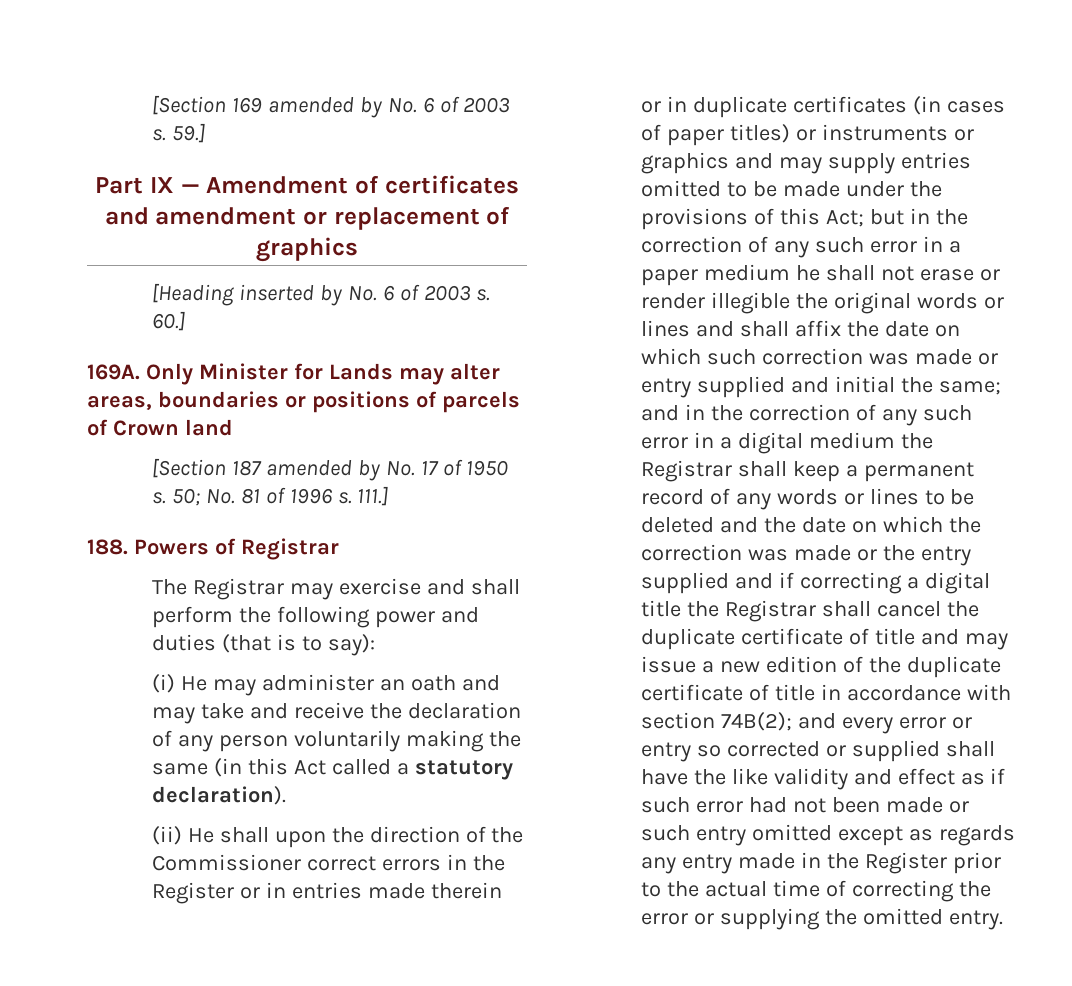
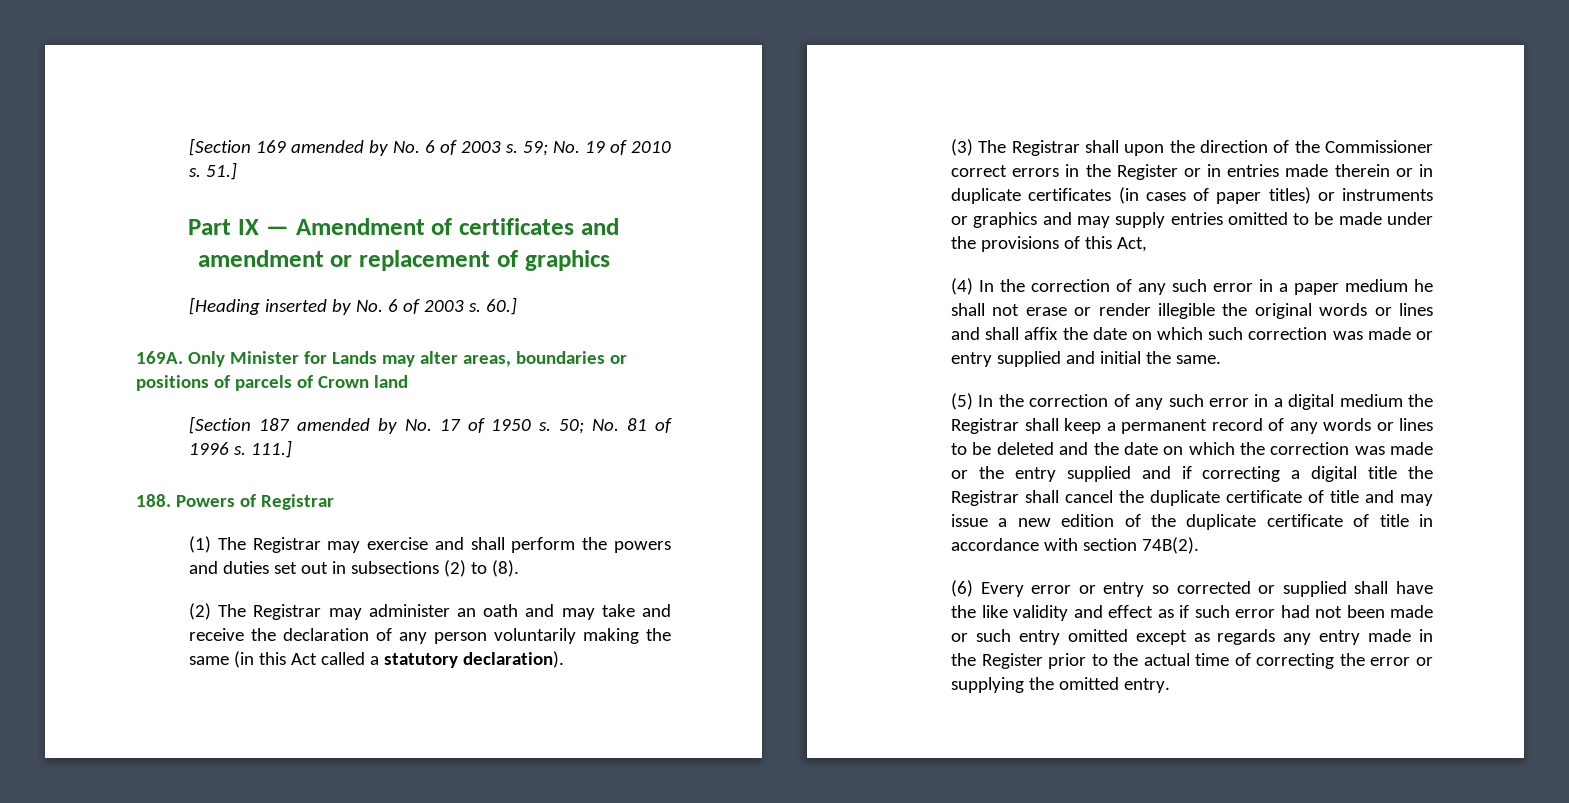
- 59.]
+ 59; No. 19 of 2010 s. 51.]
- The Registrar may exercise and shall perform the following power and duties (that is to say):
- (i) He may administer an oath and may take and receive the declaration of any person voluntarily making the same (in this Act called a statutory declaration).
+ (1) The Registrar may exercise and shall perform the powers and duties set out in subsections (2) to (8).
+ (2) The Registrar may administer an oath and may take and receive the declaration of any person voluntarily making the same (in this Act called a statutory declaration).
- (ii) He shall upon the direction of the Commissioner correct errors in the Register or in entries made therein or in duplicate certificates (in cases of paper titles) or instruments or graphics and may supply entries omitted to be made under the provisions of this Act; but in the correction of any such error in a paper medium he shall not erase or render illegible the original words or lines and shall affix the date on which such correction was made or entry supplied and initial the same; and in the correction of any such error in a digital medium the Registrar shall keep a permanent record of any words or lines to be deleted and the date on which the correction was made or the entry supplied and if correcting a digital title the Registrar shall cancel the duplicate certificate of title and may issue a new edition of the duplicate certificate of title in accordance with section 74B(2); and every error or entry so corrected or supplied shall have the like validity and effect as if such error had not been made or such entry omitted except as regards any entry made in the Register prior to the actual time of correcting the error or supplying the omitted entry.
+ (3) The Registrar shall upon the direction of the Commissioner correct errors in the Register or in entries made therein or in duplicate certificates (in cases of paper titles) or instruments or graphics and may supply entries omitted to be made under the provisions of this Act,
+ (4) In the correction of any such error in a paper medium he shall not erase or render illegible the original words or lines and shall affix the date on which such correction was made or entry supplied and initial the same.
+ (5) In the correction of any such error in a digital medium the Registrar shall keep a permanent record of any words or lines to be deleted and the date on which the correction was made or the entry supplied and if correcting a digital title the Registrar shall cancel the duplicate certificate of title and may issue a new edition of the duplicate certificate of title in accordance with section 74B(2).
+ (6) Every error or entry so corrected or supplied shall have the like validity and effect as if such error had not been made or such entry omitted except as regards any entry made in the Register prior to the actual time of correcting the error or supplying the omitted entry.

